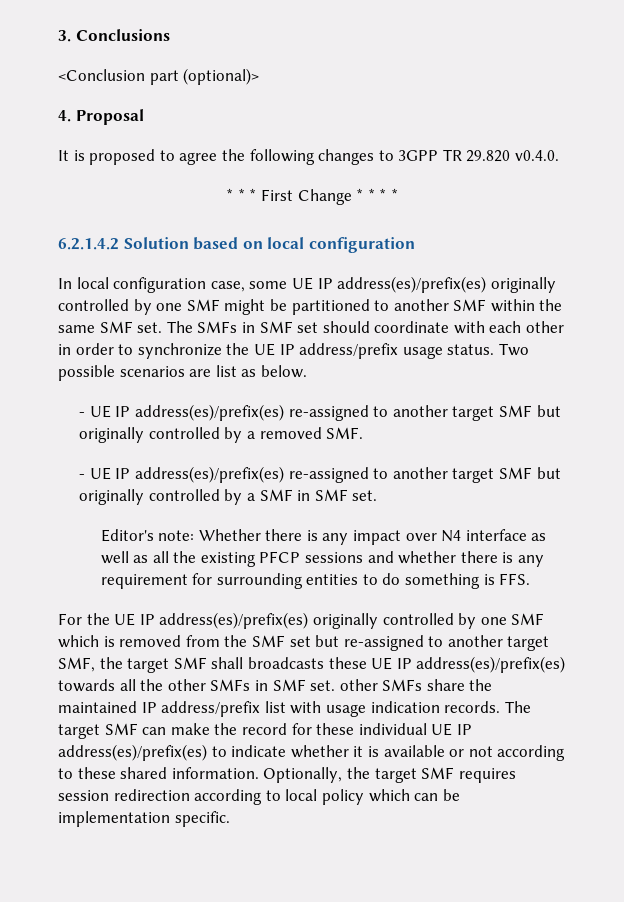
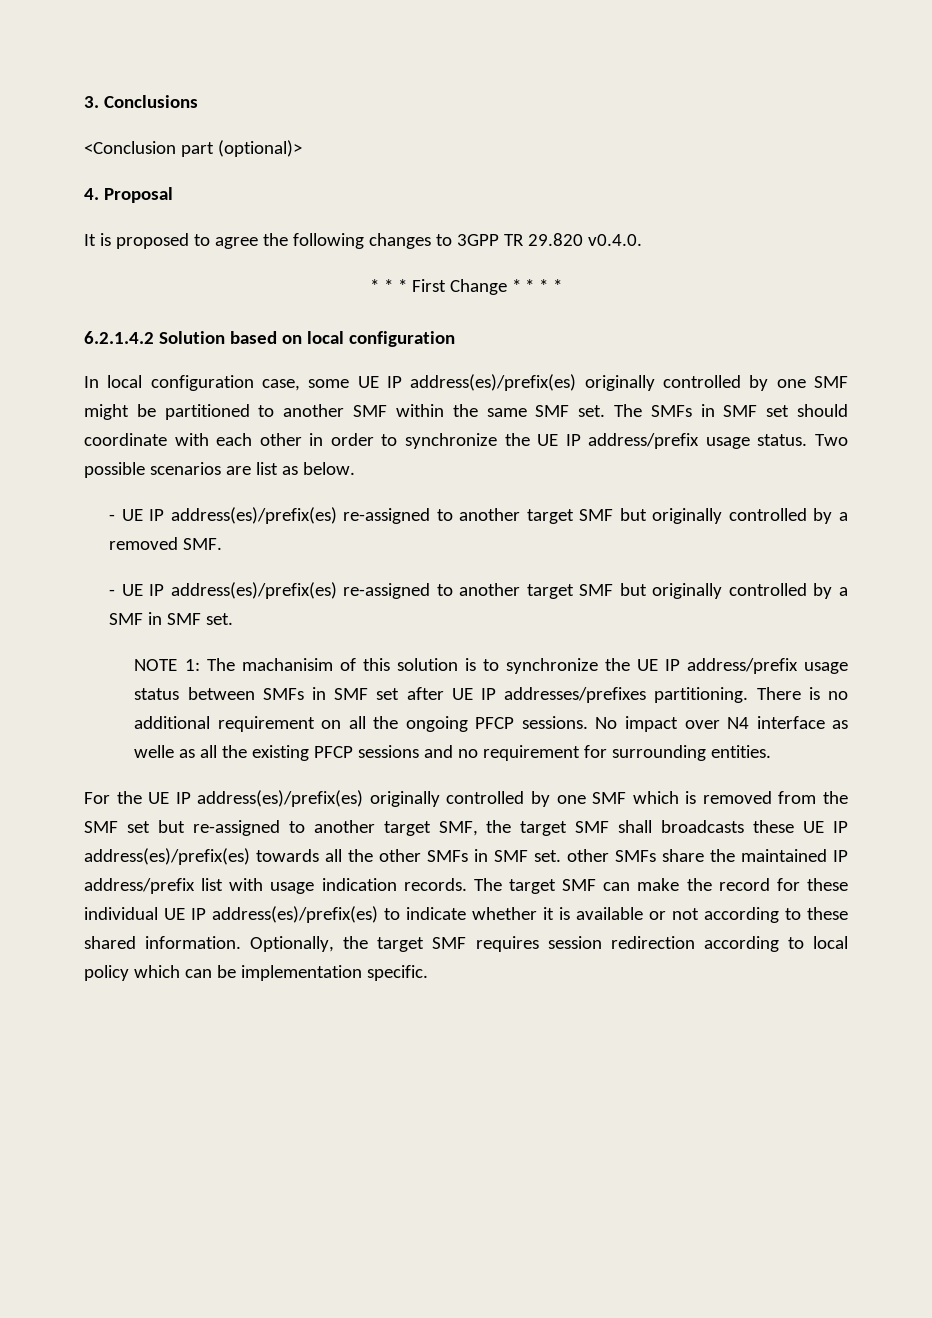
- Editor's note: Whether there is any impact over N4 interface as well as all the existing PFCP sessions and whether there is any requirement for surrounding entities to do something is FFS.
+ NOTE 1: The machanisim of this solution is to synchronize the UE IP address/prefix usage status between SMFs in SMF set after UE IP addresses/prefixes partitioning. There is no additional requirement on all the ongoing PFCP sessions. No impact over N4 interface as welle as all the existing PFCP sessions and no requirement for surrounding entities.

